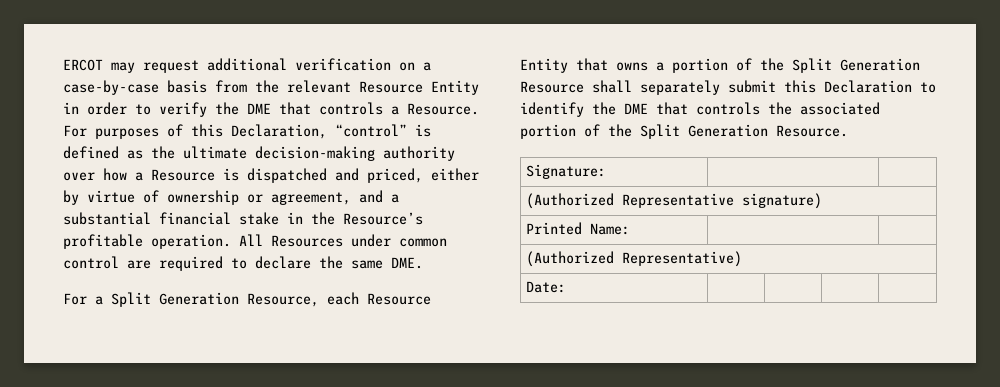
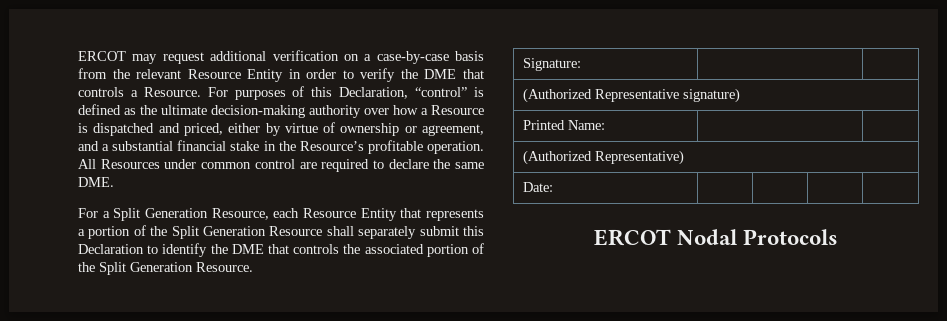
- For a Split Generation Resource, each Resource Entity that owns a portion of the Split Generation Resource shall separately submit this Declaration to identify the DME that controls the associated portion of the Split Generation Resource.
+ For a Split Generation Resource, each Resource Entity that represents a portion of the Split Generation Resource shall separately submit this Declaration to identify the DME that controls the associated portion of the Split Generation Resource.
+ ERCOT Nodal Protocols

